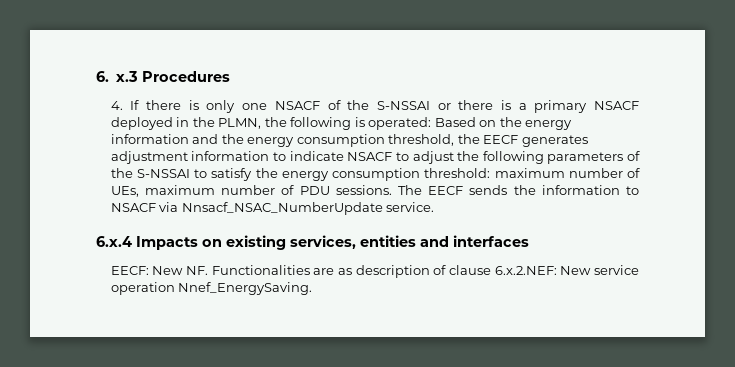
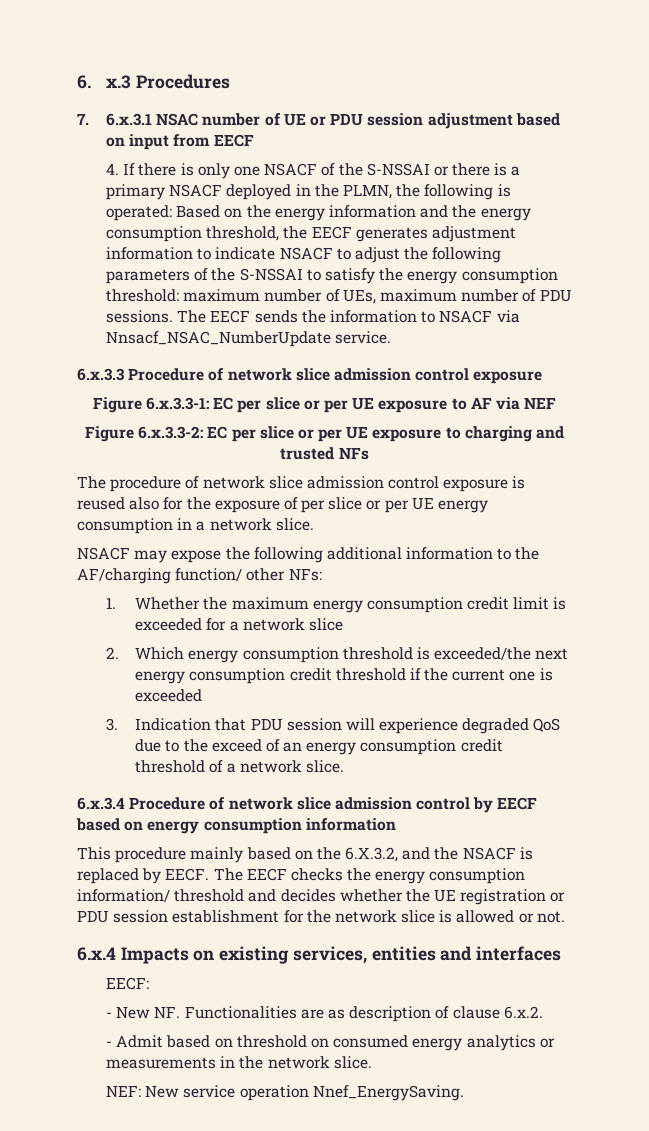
+ 7. 6.x.3.1 NSAC number of UE or PDU session adjustment based on input from EECF
+ 6.x.3.3 Procedure of network slice admission control exposure
+ Figure 6.x.3.3-1: EC per slice or per UE exposure to AF via NEF
+ Figure 6.x.3.3-2: EC per slice or per UE exposure to charging and trusted NFs
+ The procedure of network slice admission control exposure is reused also for the exposure of per slice or per UE energy consumption in a network slice.
+ NSACF may expose the following additional information to the AF/charging function/ other NFs:
+ 1. Whether the maximum energy consumption credit limit is exceeded for a network slice
+ 2. Which energy consumption threshold is exceeded/the next energy consumption credit threshold if the current one is exceeded
+ 3. Indication that PDU session will experience degraded QoS due to the exceed of an energy consumption credit threshold of a network slice.
+ 6.x.3.4 Procedure of network slice admission control by EECF based on energy consumption information
+ This procedure mainly based on the 6.X.3.2, and the NSACF is replaced by EECF. The EECF checks the energy consumption information/ threshold and decides whether the UE registration or PDU session establishment for the network slice is allowed or not.
- EECF: New NF. Functionalities are as description of clause 6.x.2.NEF: New service operation Nnef_EnergySaving.
+ EECF:
+ - New NF. Functionalities are as description of clause 6.x.2.
+ - Admit based on threshold on consumed energy analytics or measurements in the network slice.
+ NEF: New service operation Nnef_EnergySaving.

